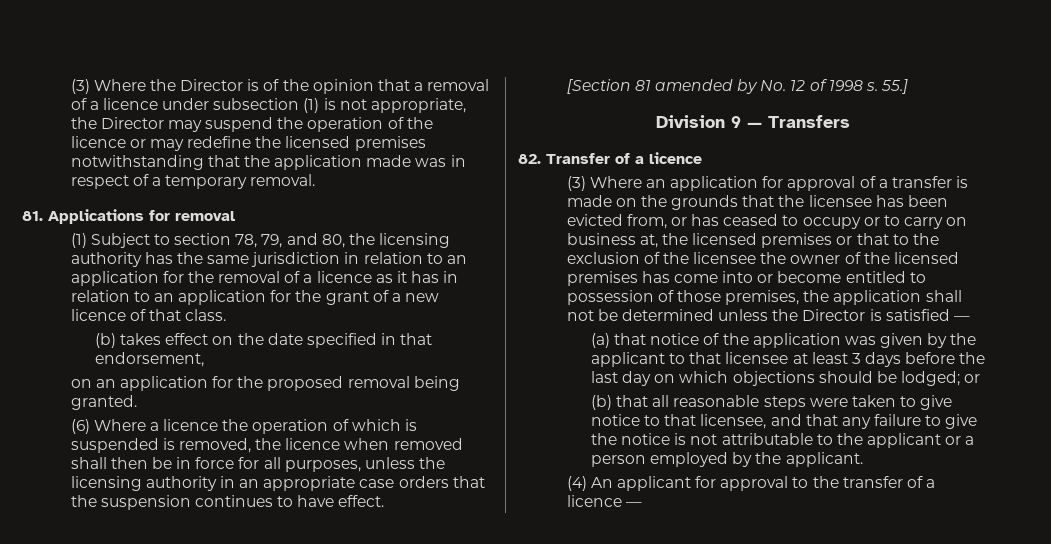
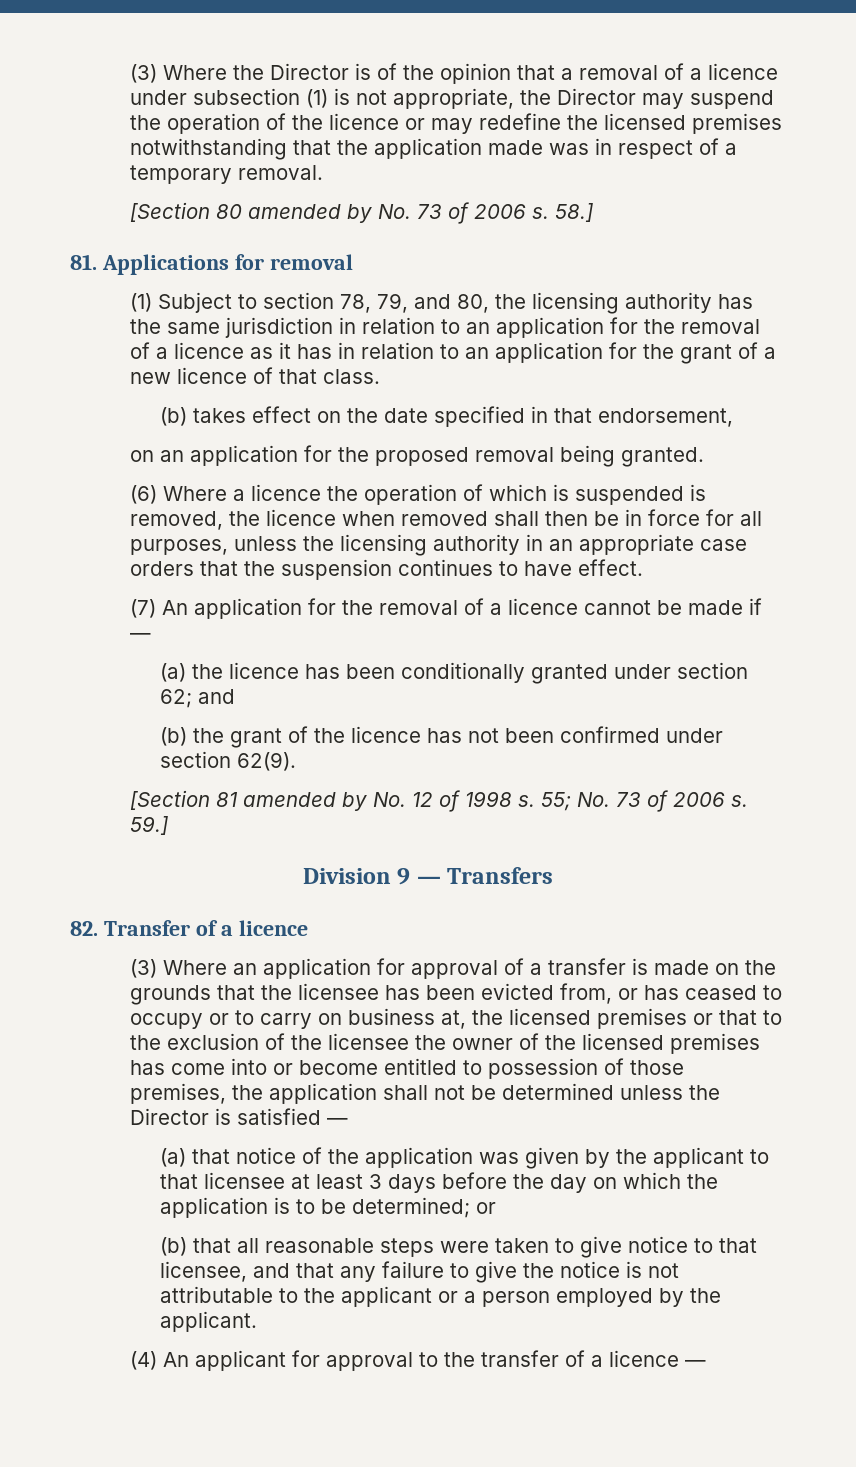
+ [Section 80 amended by No. 73 of 2006 s. 58.]
+ (7) An application for the removal of a licence cannot be made if —
+ (a) the licence has been conditionally granted under section 62; and
+ (b) the grant of the licence has not been confirmed under section 62(9).
- 55.]
+ 55; No. 73 of 2006 s. 59.]
- (a) that notice of the application was given by the applicant to that licensee at least 3 days before the last day on which objections should be lodged; or
+ (a) that notice of the application was given by the applicant to that licensee at least 3 days before the day on which the application is to be determined; or

